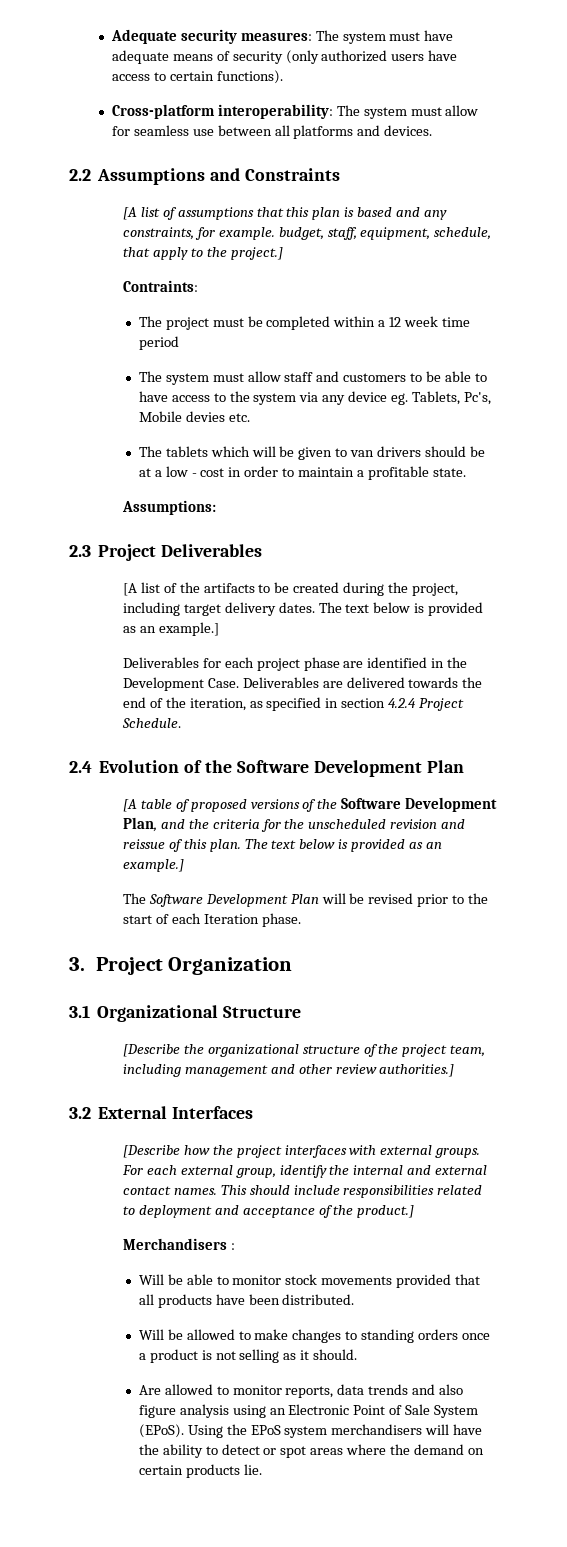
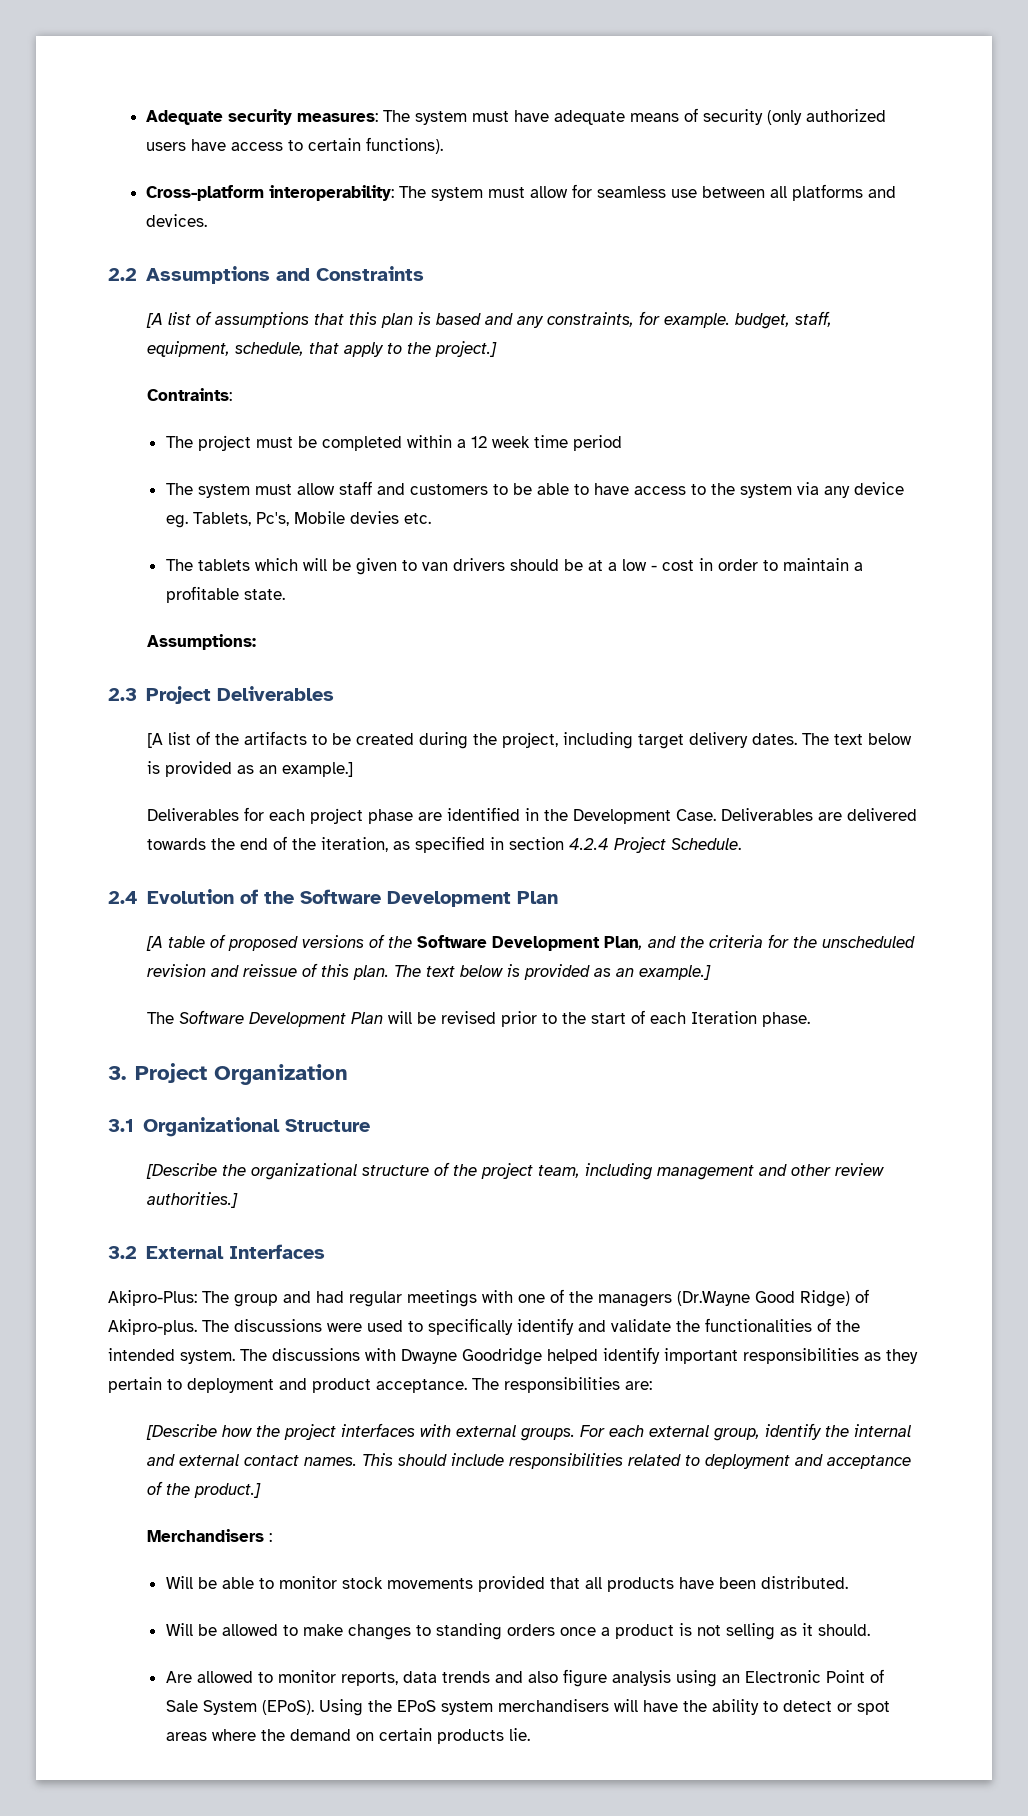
+ Akipro-Plus: The group and had regular meetings with one of the managers (Dr.Wayne Good Ridge) of Akipro-plus. The discussions were used to specifically identify and validate the functionalities of the intended system. The discussions with Dwayne Goodridge helped identify important responsibilities as they pertain to deployment and product acceptance. The responsibilities are:

